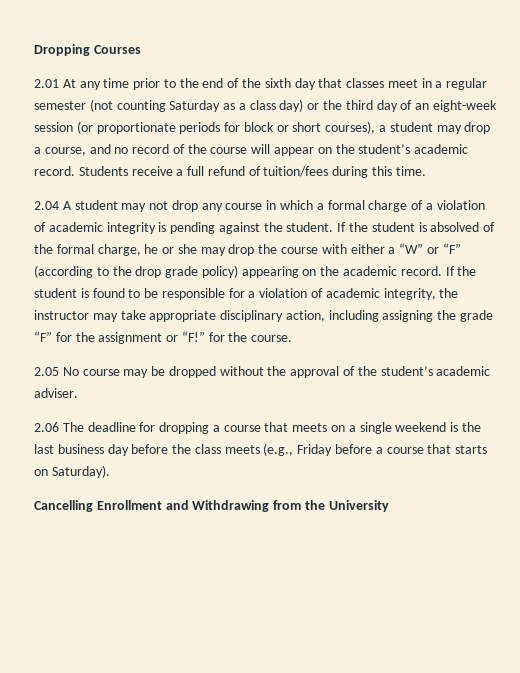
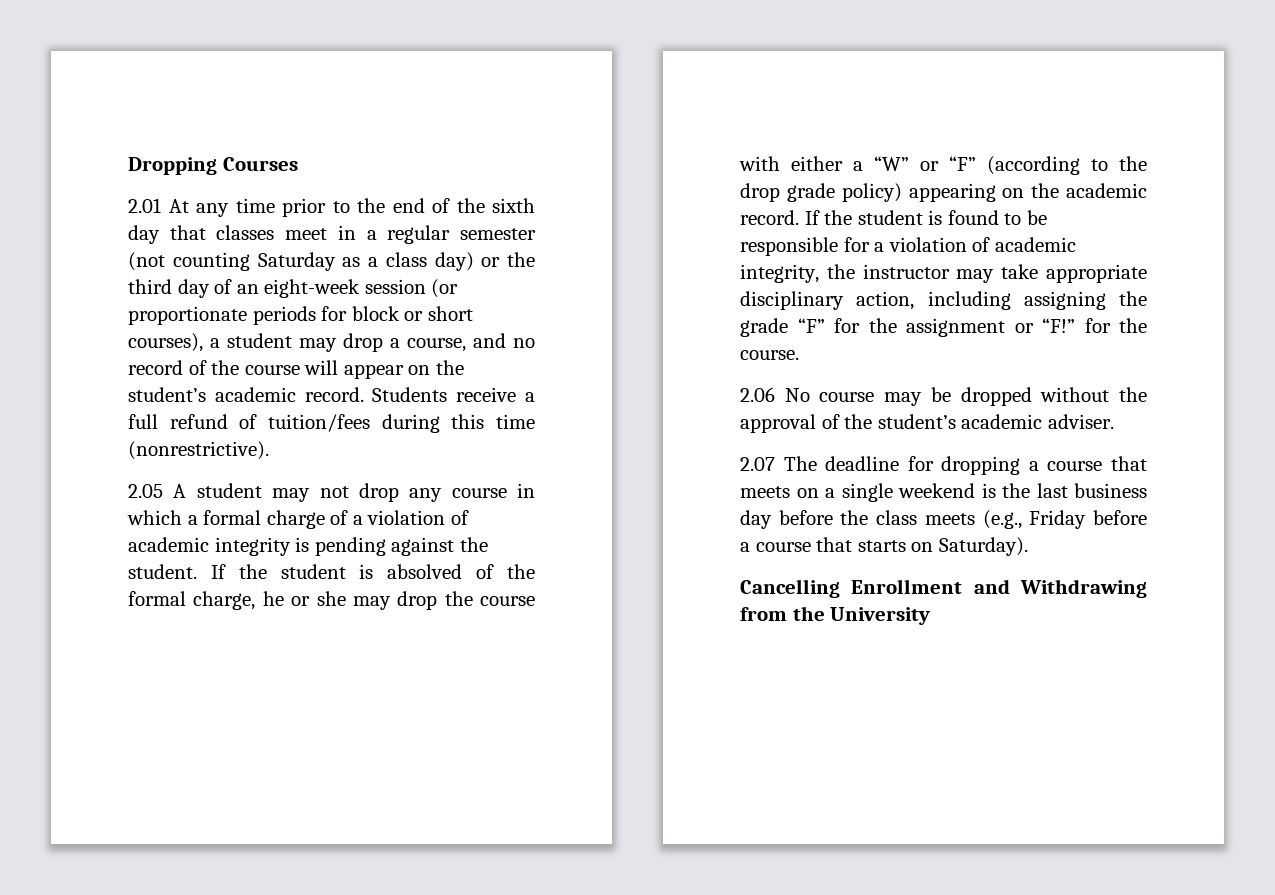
- Students receive a full refund of tuition/fees during this time.
- 2.04 A student may not drop any course in which a formal charge of a violation of academic integrity is pending against the student.
+ Students receive a full refund of tuition/fees during this time (nonrestrictive).
+ 2.05 A student may not drop any course in which a formal charge of a violation of academic integrity is pending against the student.
- 2.05 No course may be dropped without the approval of the student’s academic adviser.
+ 2.06 No course may be dropped without the approval of the student’s academic adviser.
- 2.06 The deadline for dropping a course that meets on a single weekend is the last business day before the class meets (e.g., Friday before a course that starts on Saturday).
+ 2.07 The deadline for dropping a course that meets on a single weekend is the last business day before the class meets (e.g., Friday before a course that starts on Saturday).

